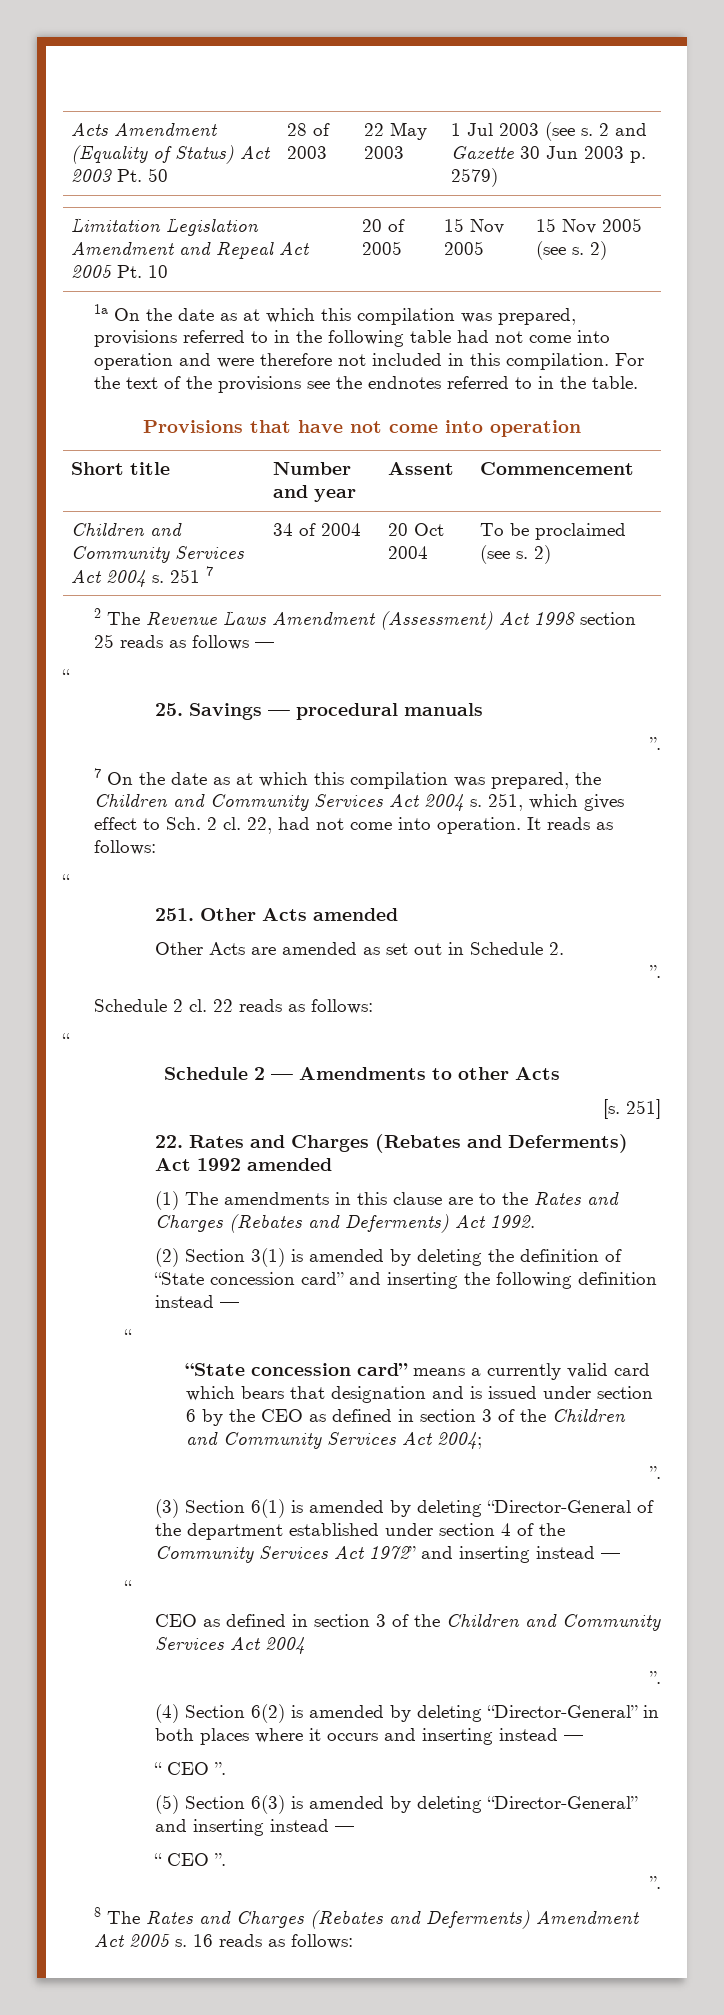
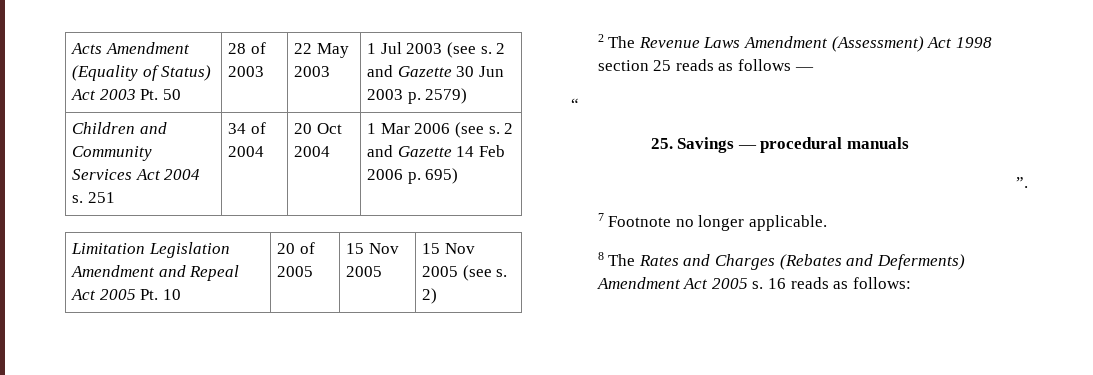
+ Children and Community Services Act 2004 s. 251 | 34 of 2004 | 20 Oct 2004 | 1 Mar 2006 (see s. 2 and Gazette 14 Feb 2006 p. 695)
- 1a On the date as at which this compilation was prepared, provisions referred to in the following table had not come into operation and were therefore not included in this compilation. For the text of the provisions see the endnotes referred to in the table.
- Provisions that have not come into operation
- Short title | Number and year | Assent | Commencement
- Children and Community Services Act 2004 s. 251 7 | 34 of 2004 | 20 Oct 2004 | To be proclaimed (see s. 2)
- 7 On the date as at which this compilation was prepared, the Children and Community Services Act 2004 s. 251, which gives effect to Sch. 2 cl. 22, had not come into operation. It reads as follows:
- “
- 251. Other Acts amended
- Other Acts are amended as set out in Schedule 2.
- ”.
- Schedule 2 cl. 22 reads as follows:
- “
- Schedule 2 — Amendments to other Acts
- [s. 251]
- 22. Rates and Charges (Rebates and Deferments) Act 1992 amended
- (1) The amendments in this clause are to the Rates and Charges (Rebates and Deferments) Act 1992.
- (2) Section 3(1) is amended by deleting the definition of “State concession card” and inserting the following definition instead —
- “
- “State concession card” means a currently valid card which bears that designation and is issued under section 6 by the CEO as defined in section 3 of the Children and Community Services Act 2004;
- ”.
- (3) Section 6(1) is amended by deleting “Director-General of the department established under section 4 of the Community Services Act 1972” and inserting instead —
- “
- CEO as defined in section 3 of the Children and Community Services Act 2004
- ”.
- (4) Section 6(2) is amended by deleting “Director-General” in both places where it occurs and inserting instead —
- “ CEO ”.
- (5) Section 6(3) is amended by deleting “Director-General” and inserting instead —
- “ CEO ”.
- ”.
+ 7 Footnote no longer applicable.

